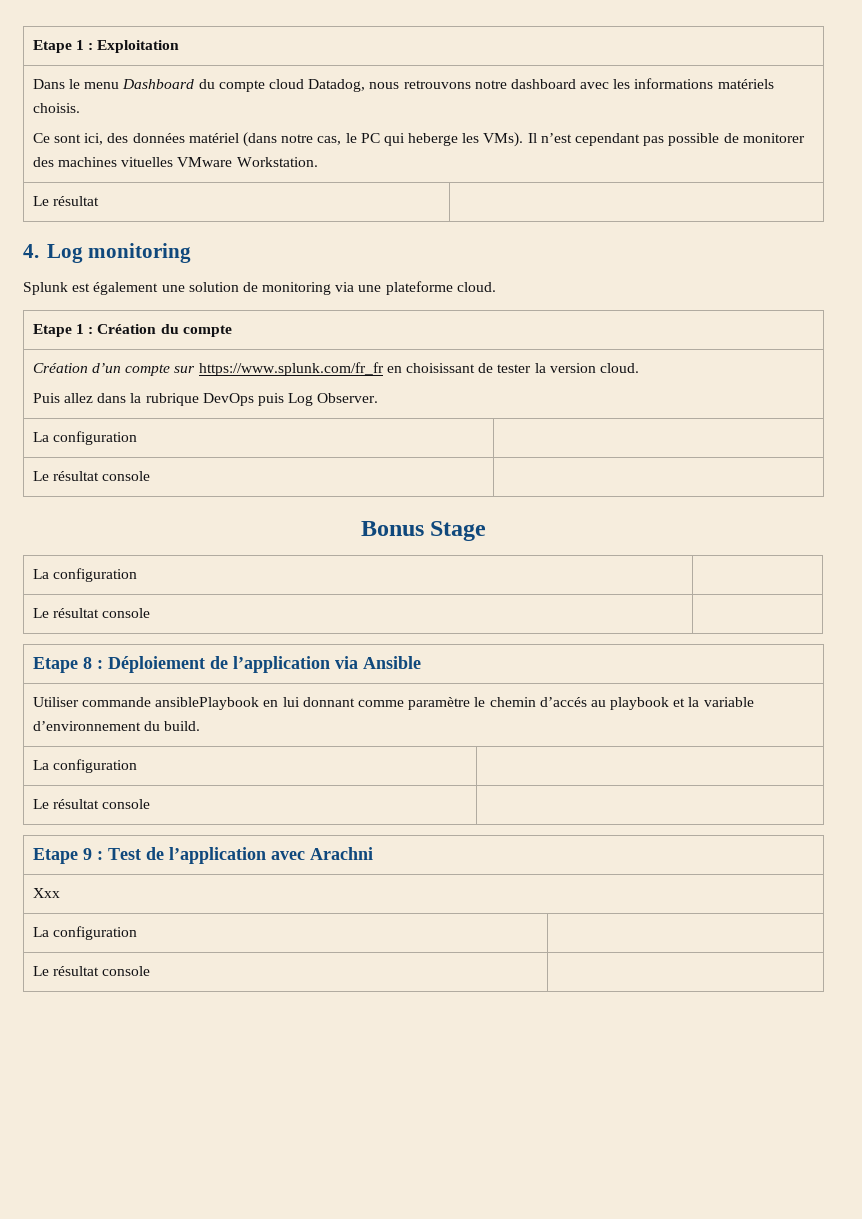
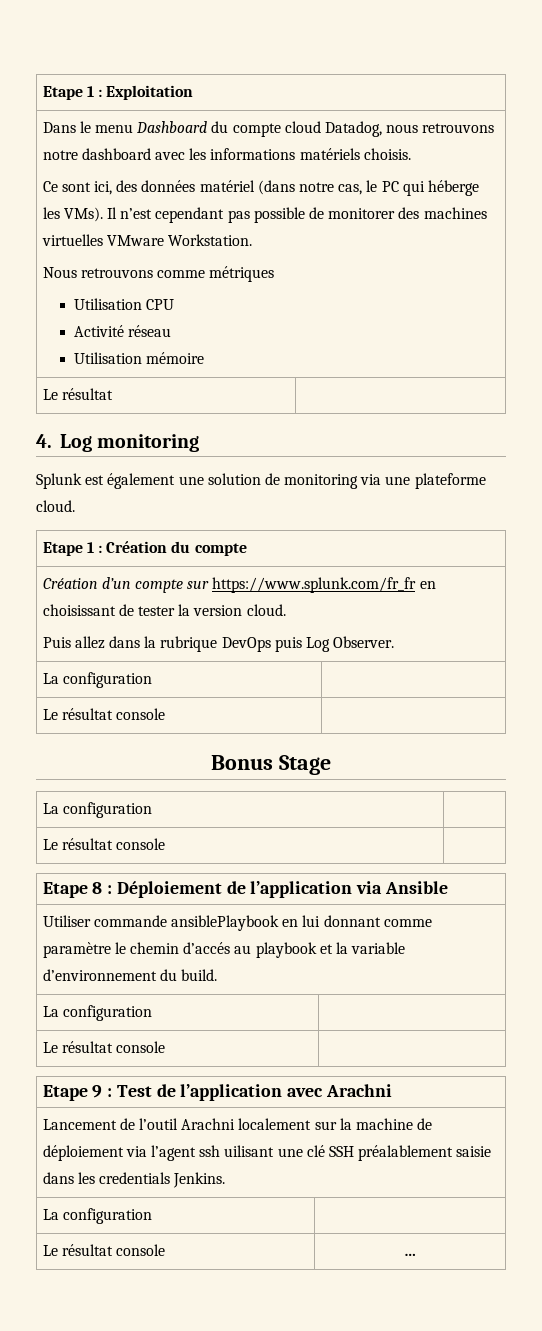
- Ce sont ici, des données matériel (dans notre cas, le PC qui heberge les VMs).
+ Ce sont ici, des données matériel (dans notre cas, le PC qui héberge les VMs).
- Il n’est cependant pas possible de monitorer des machines vituelles VMware Workstation.
+ Il n’est cependant pas possible de monitorer des machines virtuelles VMware Workstation.
+ Nous retrouvons comme métriques
+ Utilisation CPU
+ Activité réseau
+ Utilisation mémoire
- Xxx
+ Lancement de l’outil Arachni localement sur la machine de déploiement via l’agent ssh uilisant une clé SSH préalablement saisie dans les credentials Jenkins.
  La configuration |
- Le résultat console |
+ Le résultat console | …

